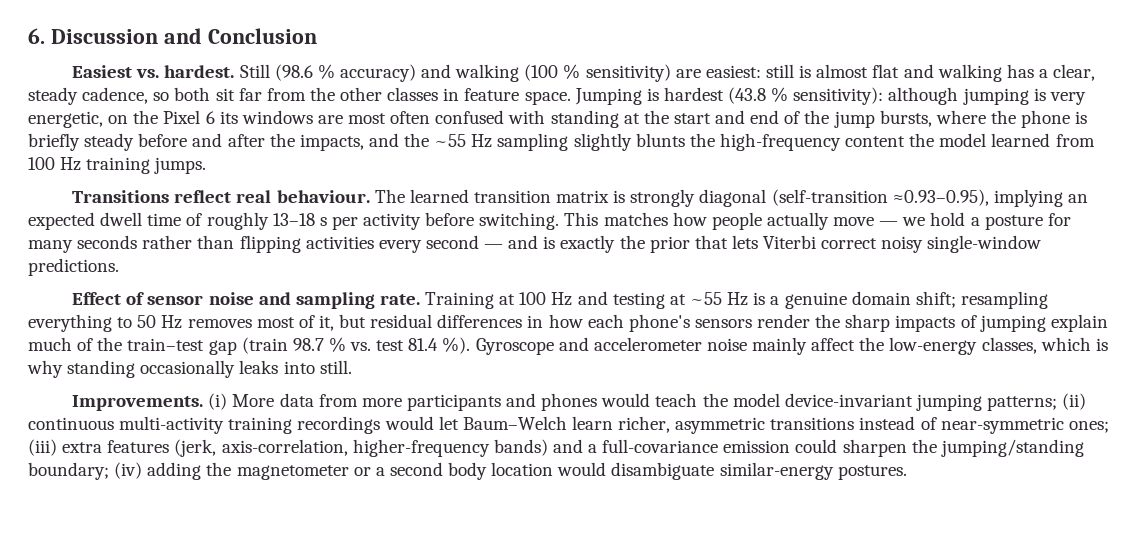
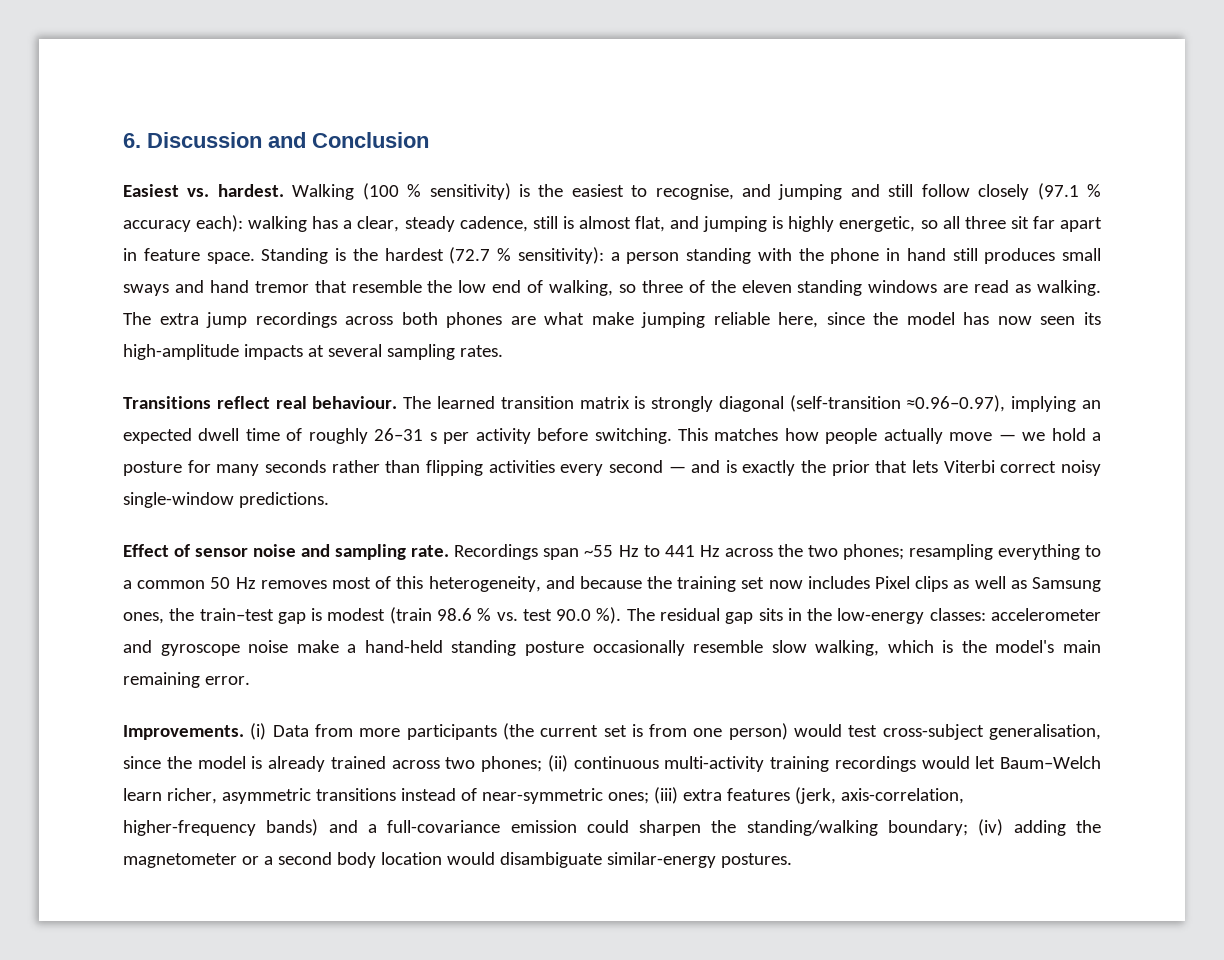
- Still (98.6 % accuracy) and walking (100 % sensitivity) are easiest: still is almost flat and walking has a clear, steady cadence, so both sit far from the other classes in feature space. Jumping is hardest (43.8 % sensitivity): although jumping is very energetic, on the Pixel 6 its windows are most often confused with standing at the start and end of the jump bursts, where the phone is briefly steady before and after the impacts, and the ~55 Hz sampling slightly blunts the high-frequency content the model learned from 100 Hz training jumps.
+ Walking (100 % sensitivity) is the easiest to recognise, and jumping and still follow closely (97.1 % accuracy each): walking has a clear, steady cadence, still is almost flat, and jumping is highly energetic, so all three sit far apart in feature space. Standing is the hardest (72.7 % sensitivity): a person standing with the phone in hand still produces small sways and hand tremor that resemble the low end of walking, so three of the eleven standing windows are read as walking. The extra jump recordings across both phones are what make jumping reliable here, since the model has now seen its high-amplitude impacts at several sampling rates.
- The learned transition matrix is strongly diagonal (self-transition ≈0.93–0.95), implying an expected dwell time of roughly 13–18 s per activity before switching.
+ The learned transition matrix is strongly diagonal (self-transition ≈0.96–0.97), implying an expected dwell time of roughly 26–31 s per activity before switching.
- Training at 100 Hz and testing at ~55 Hz is a genuine domain shift; resampling everything to 50 Hz removes most of it, but residual differences in how each phone's sensors render the sharp impacts of jumping explain much of the train–test gap (train 98.7 % vs. test 81.4 %). Gyroscope and accelerometer noise mainly affect the low-energy classes, which is why standing occasionally leaks into still.
+ Recordings span ~55 Hz to 441 Hz across the two phones; resampling everything to a common 50 Hz removes most of this heterogeneity, and because the training set now includes Pixel clips as well as Samsung ones, the train–test gap is modest (train 98.6 % vs. test 90.0 %). The residual gap sits in the low-energy classes: accelerometer and gyroscope noise make a hand-held standing posture occasionally resemble slow walking, which is the model's main remaining error.
- (i) More data from more participants and phones would teach the model device-invariant jumping patterns; (ii) continuous multi-activity training recordings would let Baum–Welch learn richer, asymmetric transitions instead of near-symmetric ones; (iii) extra features (jerk, axis-correlation, higher-frequency bands) and a full-covariance emission could sharpen the jumping/standing boundary; (iv) adding the magnetometer or a second body location would disambiguate similar-energy postures.
+ (i) Data from more participants (the current set is from one person) would test cross-subject generalisation, since the model is already trained across two phones; (ii) continuous multi-activity training recordings would let Baum–Welch learn richer, asymmetric transitions instead of near-symmetric ones; (iii) extra features (jerk, axis-correlation, higher-frequency bands) and a full-covariance emission could sharpen the standing/walking boundary; (iv) adding the magnetometer or a second body location would disambiguate similar-energy postures.

